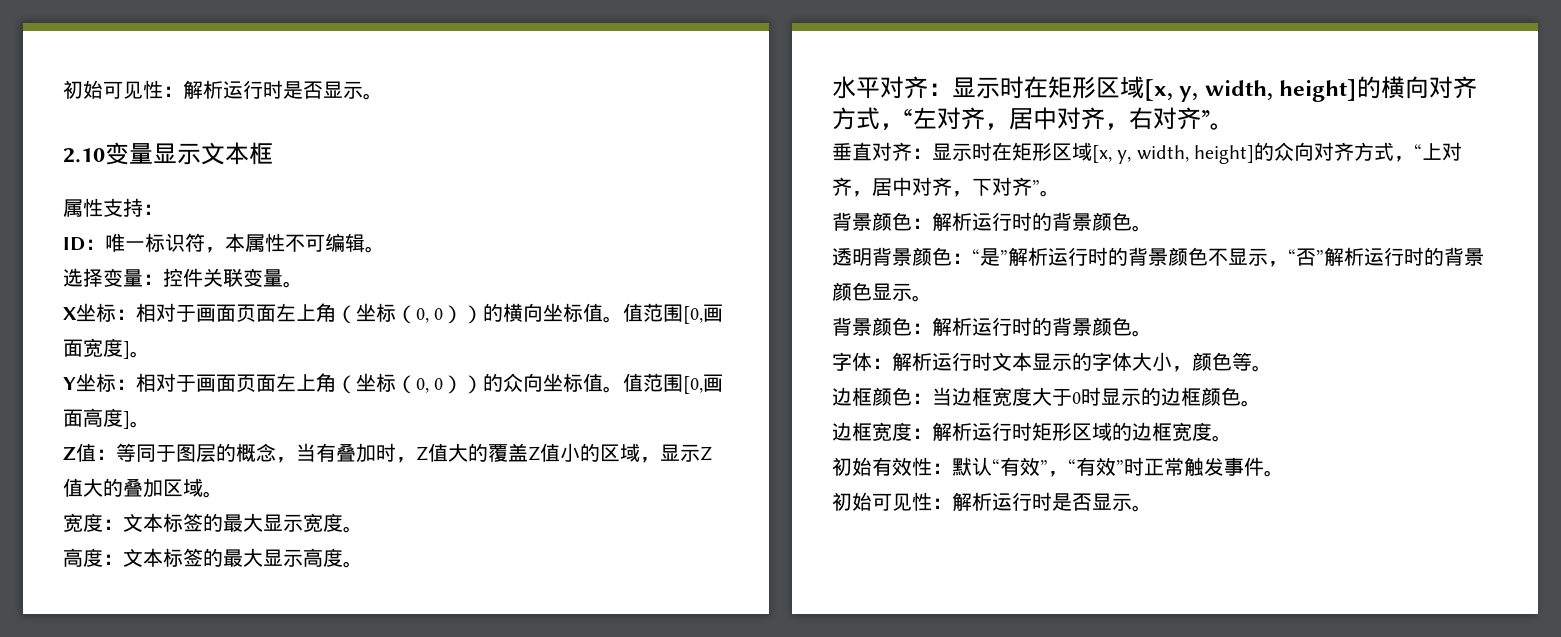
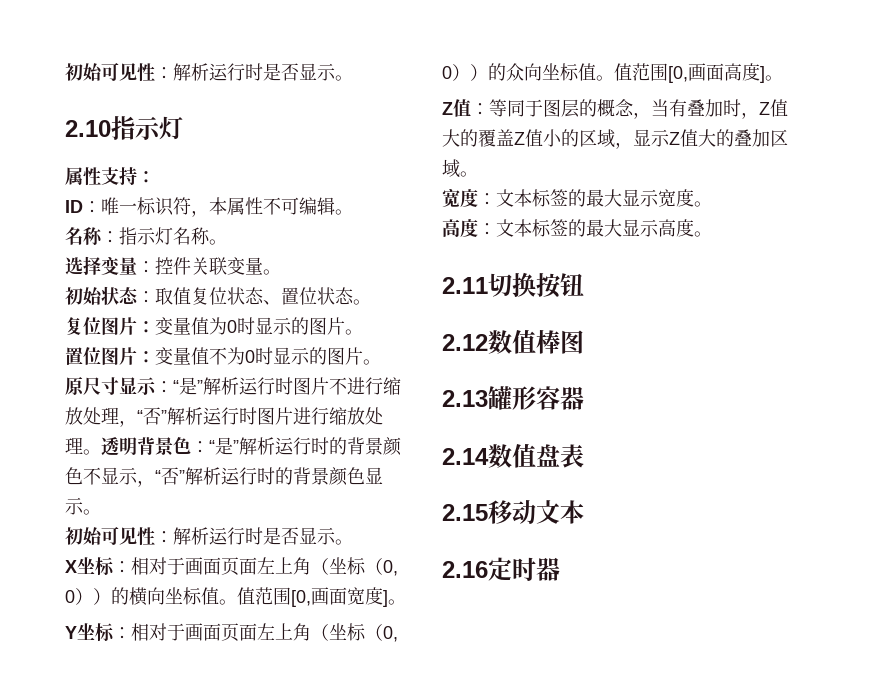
- 2.10变量显示文本框
+ 2.10指示灯
+ 名称：指示灯名称。
+ 初始状态：取值复位状态、置位状态。
+ 复位图片：变量值为0时显示的图片。
+ 置位图片：变量值不为0时显示的图片。
+ 原尺寸显示：“是”解析运行时图片不进行缩放处理，“否”解析运行时图片进行缩放处理。透明背景色：“是”解析运行时的背景颜色不显示，“否”解析运行时的背景颜色显示。
+ 初始可见性：解析运行时是否显示。
- 水平对齐：显示时在矩形区域[x, y, width, height]的横向对齐方式，“左对齐，居中对齐，右对齐”。
- 垂直对齐：显示时在矩形区域[x, y, width, height]的众向对齐方式，“上对齐，居中对齐，下对齐”。
- 背景颜色：解析运行时的背景颜色。
- 透明背景颜色：“是”解析运行时的背景颜色不显示，“否”解析运行时的背景颜色显示。
- 背景颜色：解析运行时的背景颜色。
- 字体：解析运行时文本显示的字体大小，颜色等。
- 边框颜色：当边框宽度大于0时显示的边框颜色。
- 边框宽度：解析运行时矩形区域的边框宽度。
- 初始有效性：默认“有效”，“有效”时正常触发事件。
- 初始可见性：解析运行时是否显示。
+ 2.11切换按钮
+ 2.12数值棒图
+ 2.13罐形容器
+ 2.14数值盘表
+ 2.15移动文本
+ 2.16定时器

